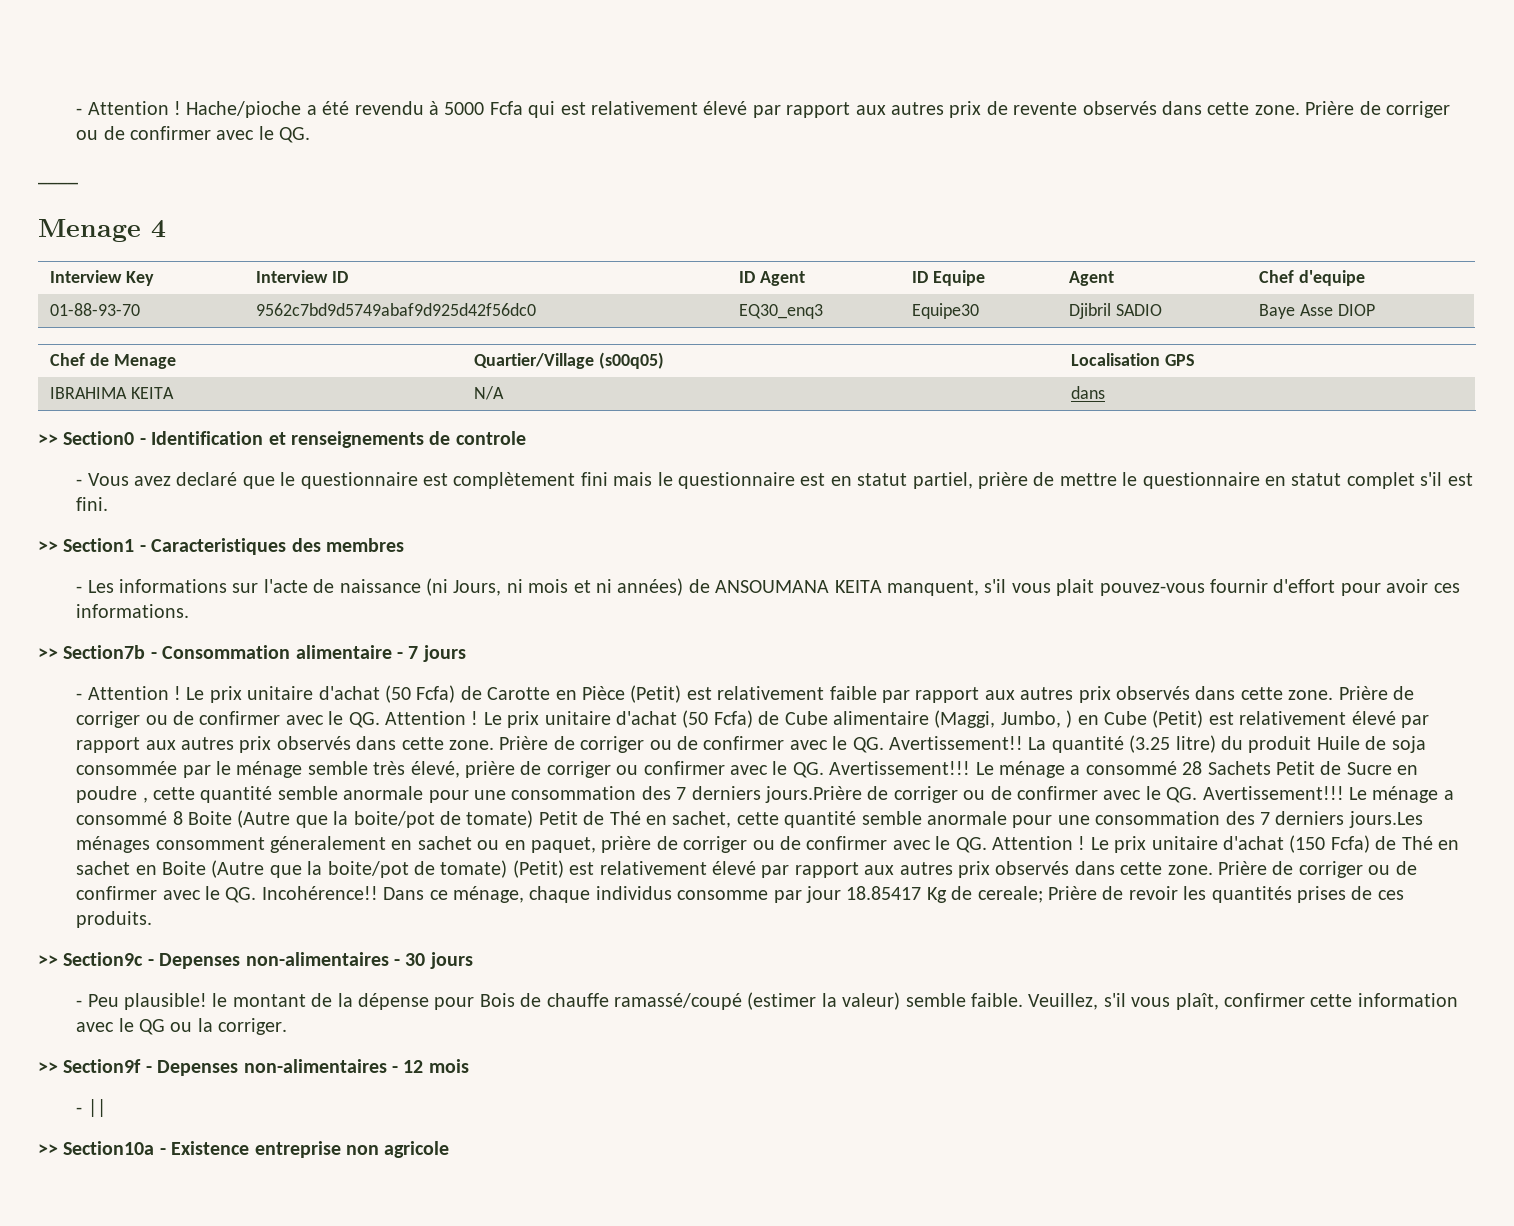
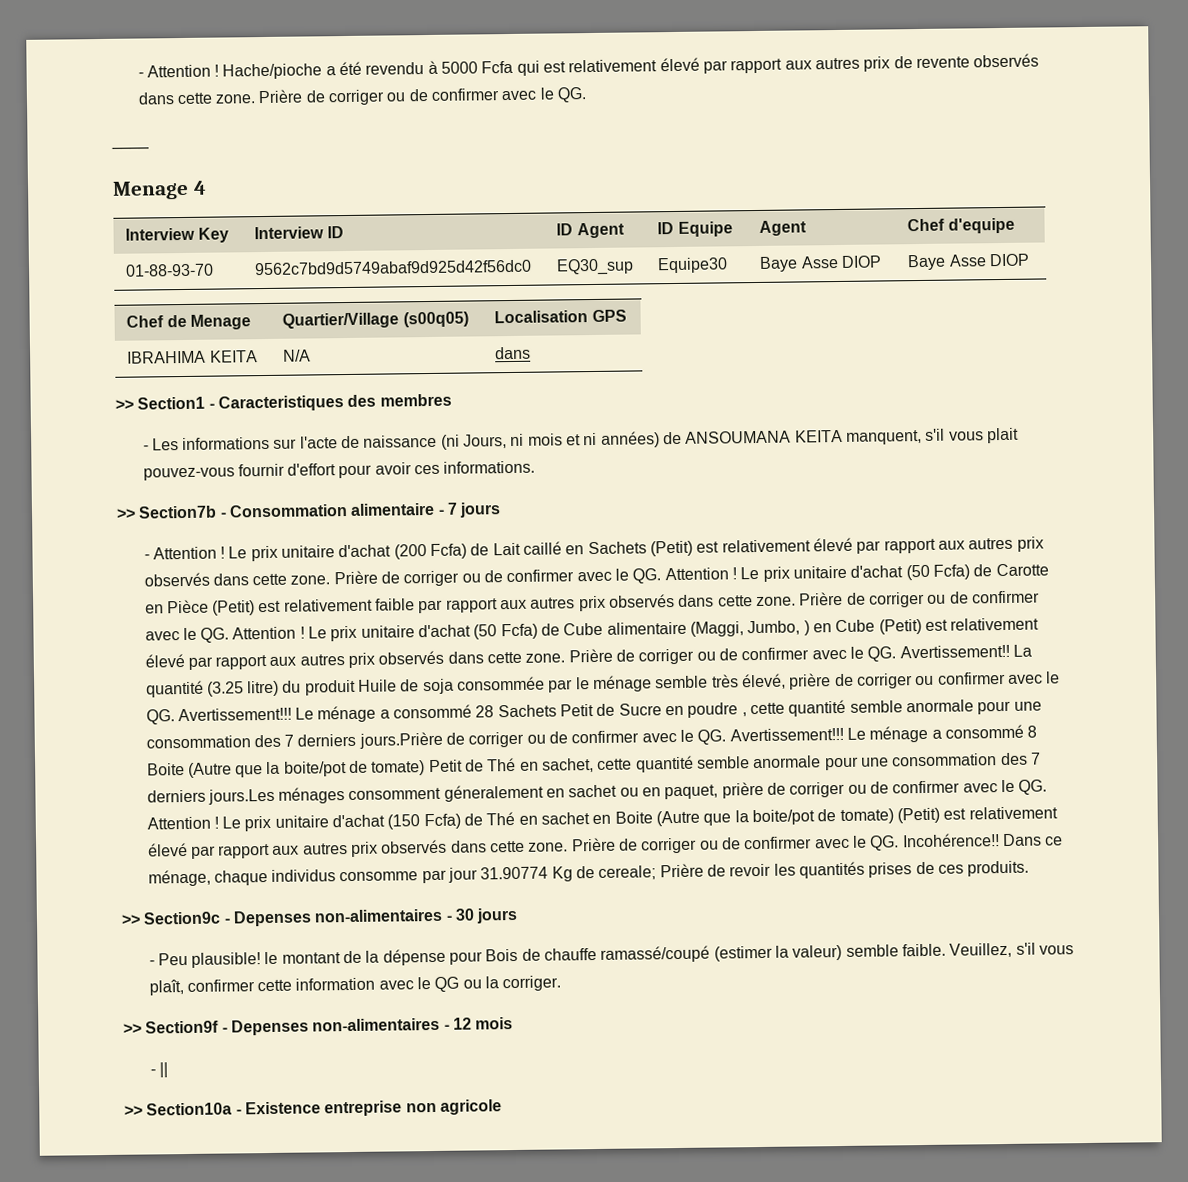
- 01-88-93-70 | 9562c7bd9d5749abaf9d925d42f56dc0 | EQ30_enq3 | Equipe30 | Djibril SADIO | Baye Asse DIOP
+ 01-88-93-70 | 9562c7bd9d5749abaf9d925d42f56dc0 | EQ30_sup | Equipe30 | Baye Asse DIOP | Baye Asse DIOP
- >> Section0 - Identification et renseignements de controle
- - Vous avez declaré que le questionnaire est complètement fini mais le questionnaire est en statut partiel, prière de mettre le questionnaire en statut complet s'il est fini.
- Le prix unitaire d'achat (50 Fcfa) de Carotte en Pièce (Petit) est relativement faible par rapport aux autres prix observés dans cette zone.
+ Le prix unitaire d'achat (200 Fcfa) de Lait caillé en Sachets (Petit) est relativement élevé par rapport aux autres prix observés dans cette zone. Prière de corriger ou de confirmer avec le QG. Attention ! Le prix unitaire d'achat (50 Fcfa) de Carotte en Pièce (Petit) est relativement faible par rapport aux autres prix observés dans cette zone.
- Dans ce ménage, chaque individus consomme par jour 18.85417 Kg de cereale; Prière de revoir les quantités prises de ces produits.
+ Dans ce ménage, chaque individus consomme par jour 31.90774 Kg de cereale; Prière de revoir les quantités prises de ces produits.

